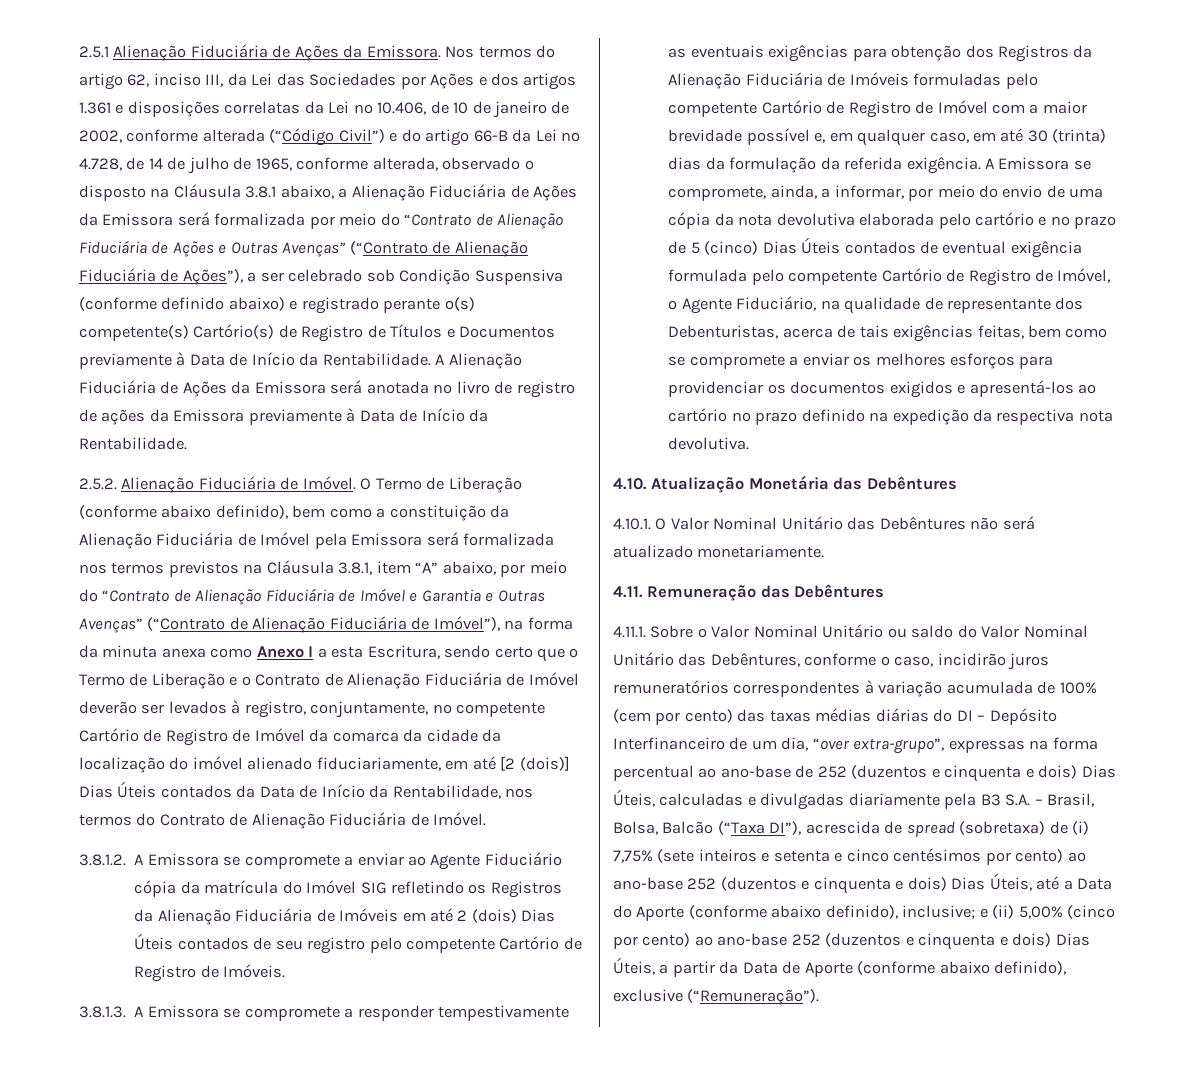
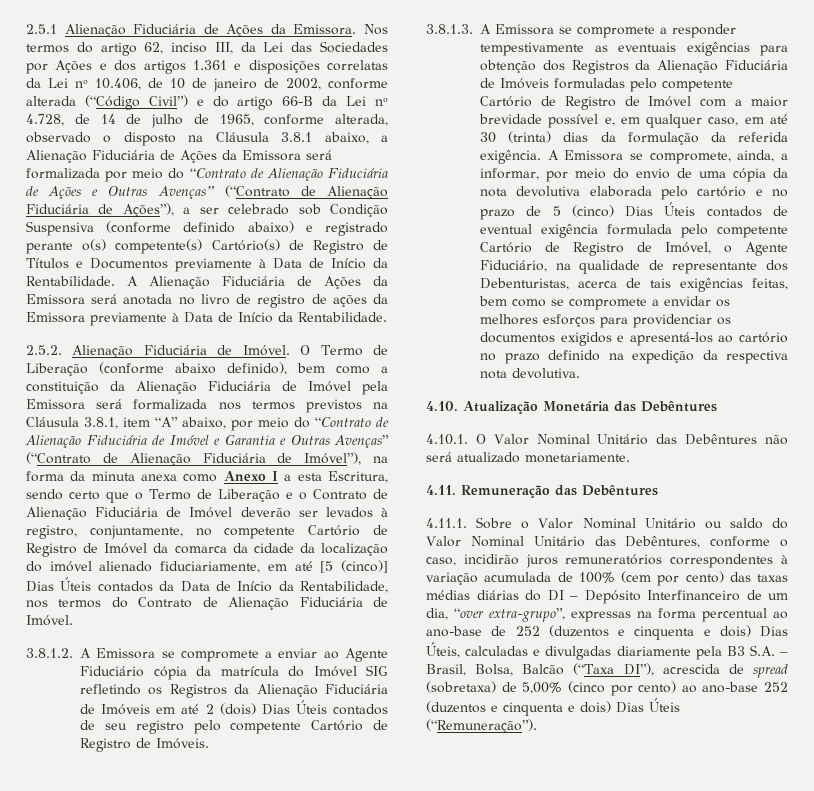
- O Termo de Liberação (conforme abaixo definido), bem como a constituição da Alienação Fiduciária de Imóvel pela Emissora será formalizada nos termos previstos na Cláusula 3.8.1, item “A” abaixo, por meio do “Contrato de Alienação Fiduciária de Imóvel e Garantia e Outras Avenças” (“Contrato de Alienação Fiduciária de Imóvel”), na forma da minuta anexa como Anexo I a esta Escritura, sendo certo que o Termo de Liberação e o Contrato de Alienação Fiduciária de Imóvel deverão ser levados à registro, conjuntamente, no competente Cartório de Registro de Imóvel da comarca da cidade da localização do imóvel alienado fiduciariamente, em até [2 (dois)] Dias Úteis contados da Data de Início da Rentabilidade, nos termos do Contrato de Alienação Fiduciária de Imóvel.
+ O Termo de Liberação (conforme abaixo definido), bem como a constituição da Alienação Fiduciária de Imóvel pela Emissora será formalizada nos termos previstos na Cláusula 3.8.1, item “A” abaixo, por meio do “Contrato de Alienação Fiduciária de Imóvel e Garantia e Outras Avenças” (“Contrato de Alienação Fiduciária de Imóvel”), na forma da minuta anexa como Anexo I a esta Escritura, sendo certo que o Termo de Liberação e o Contrato de Alienação Fiduciária de Imóvel deverão ser levados à registro, conjuntamente, no competente Cartório de Registro de Imóvel da comarca da cidade da localização do imóvel alienado fiduciariamente, em até [5 (cinco)] Dias Úteis contados da Data de Início da Rentabilidade, nos termos do Contrato de Alienação Fiduciária de Imóvel.
- A Emissora se compromete, ainda, a informar, por meio do envio de uma cópia da nota devolutiva elaborada pelo cartório e no prazo de 5 (cinco) Dias Úteis contados de eventual exigência formulada pelo competente Cartório de Registro de Imóvel, o Agente Fiduciário, na qualidade de representante dos Debenturistas, acerca de tais exigências feitas, bem como se compromete a enviar os melhores esforços para providenciar os documentos exigidos e apresentá-los ao cartório no prazo definido na expedição da respectiva nota devolutiva.
+ A Emissora se compromete, ainda, a informar, por meio do envio de uma cópia da nota devolutiva elaborada pelo cartório e no prazo de 5 (cinco) Dias Úteis contados de eventual exigência formulada pelo competente Cartório de Registro de Imóvel, o Agente Fiduciário, na qualidade de representante dos Debenturistas, acerca de tais exigências feitas, bem como se compromete a envidar os melhores esforços para providenciar os documentos exigidos e apresentá-los ao cartório no prazo definido na expedição da respectiva nota devolutiva.
- 4.11.1. Sobre o Valor Nominal Unitário ou saldo do Valor Nominal Unitário das Debêntures, conforme o caso, incidirão juros remuneratórios correspondentes à variação acumulada de 100% (cem por cento) das taxas médias diárias do DI – Depósito Interfinanceiro de um dia, “over extra-grupo”, expressas na forma percentual ao ano-base de 252 (duzentos e cinquenta e dois) Dias Úteis, calculadas e divulgadas diariamente pela B3 S.A. – Brasil, Bolsa, Balcão (“Taxa DI”), acrescida de spread (sobretaxa) de (i) 7,75% (sete inteiros e setenta e cinco centésimos por cento) ao ano-base 252 (duzentos e cinquenta e dois) Dias Úteis, até a Data do Aporte (conforme abaixo definido), inclusive; e (ii) 5,00% (cinco por cento) ao ano-base 252 (duzentos e cinquenta e dois) Dias Úteis, a partir da Data de Aporte (conforme abaixo definido), exclusive (“Remuneração”).
+ 4.11.1. Sobre o Valor Nominal Unitário ou saldo do Valor Nominal Unitário das Debêntures, conforme o caso, incidirão juros remuneratórios correspondentes à variação acumulada de 100% (cem por cento) das taxas médias diárias do DI – Depósito Interfinanceiro de um dia, “over extra-grupo”, expressas na forma percentual ao ano-base de 252 (duzentos e cinquenta e dois) Dias Úteis, calculadas e divulgadas diariamente pela B3 S.A. – Brasil, Bolsa, Balcão (“Taxa DI”), acrescida de spread (sobretaxa) de 5,00% (cinco por cento) ao ano-base 252 (duzentos e cinquenta e dois) Dias Úteis (“Remuneração”).

